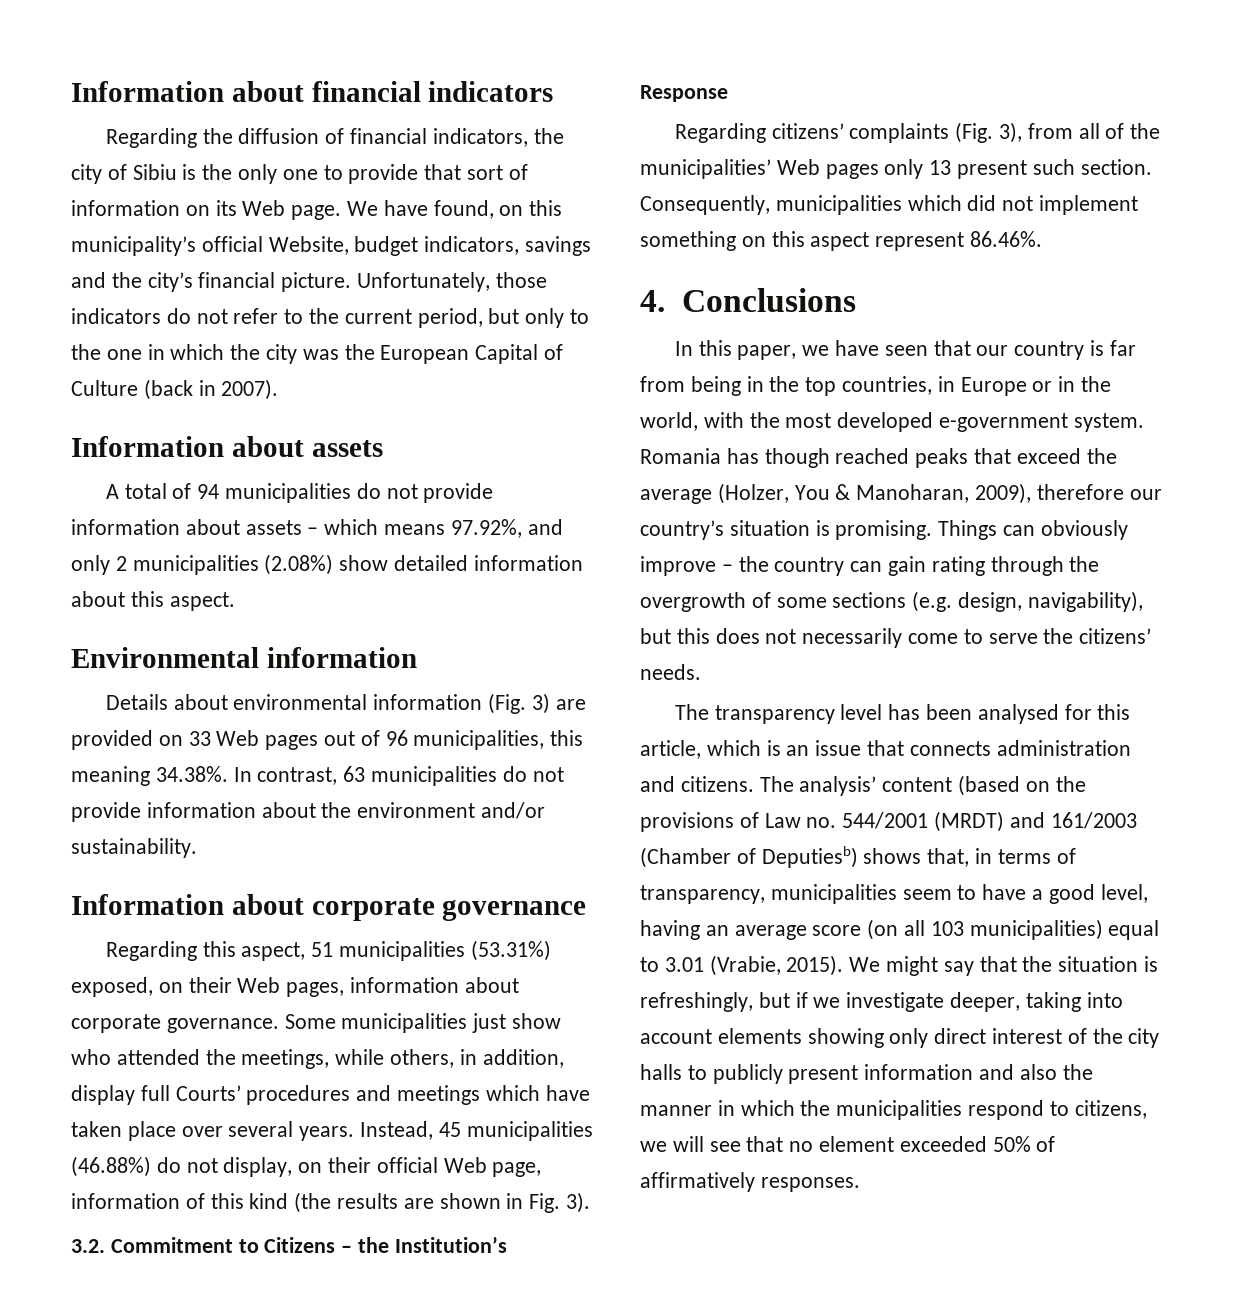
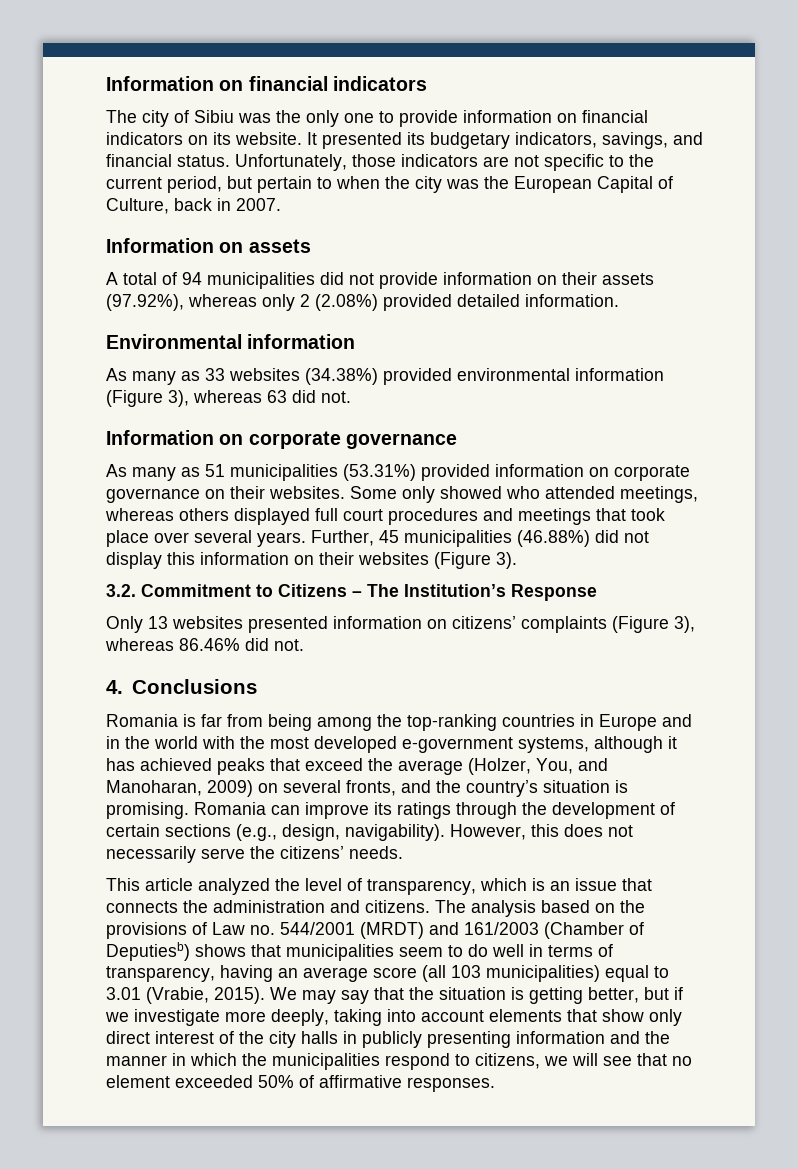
- Information about financial indicators
+ Information on financial indicators
- Regarding the diffusion of financial indicators, the city of Sibiu is the only one to provide that sort of information on its Web page. We have found, on this municipality’s official Website, budget indicators, savings and the city’s financial picture. Unfortunately, those indicators do not refer to the current period, but only to the one in which the city was the European Capital of Culture (back in 2007).
- Information about assets
+ The city of Sibiu was the only one to provide information on financial indicators on its website. It presented its budgetary indicators, savings, and financial status. Unfortunately, those indicators are not specific to the current period, but pertain to when the city was the European Capital of Culture, back in 2007.
+ Information on assets
- A total of 94 municipalities do not provide information about assets – which means 97.92%, and only 2 municipalities (2.08%) show detailed information about this aspect.
+ A total of 94 municipalities did not provide information on their assets (97.92%), whereas only 2 (2.08%) provided detailed information.
  Environmental information
- Details about environmental information (Fig. 3) are provided on 33 Web pages out of 96 municipalities, this meaning 34.38%. In contrast, 63 municipalities do not provide information about the environment and/or sustainability.
- Information about corporate governance
+ As many as 33 websites (34.38%) provided environmental information (Figure 3), whereas 63 did not.
+ Information on corporate governance
- Regarding this aspect, 51 municipalities (53.31%) exposed, on their Web pages, information about corporate governance. Some municipalities just show who attended the meetings, while others, in addition, display full Courts’ procedures and meetings which have taken place over several years.
+ As many as 51 municipalities (53.31%) provided information on corporate governance on their websites. Some only showed who attended meetings, whereas others displayed full court procedures and meetings that took place over several years.
- Instead, 45 municipalities (46.88%) do not display, on their official Web page, information of this kind (the results are shown in Fig. 3).
+ Further, 45 municipalities (46.88%) did not display this information on their websites (Figure 3).
- 3.2. Commitment to Citizens – the Institution’s Response
+ 3.2. Commitment to Citizens – The Institution’s Response
- Regarding citizens’ complaints (Fig. 3), from all of the municipalities’ Web pages only 13 present such section. Consequently, municipalities which did not implement something on this aspect represent 86.46%.
+ Only 13 websites presented information on citizens’ complaints (Figure 3), whereas 86.46% did not.
  4. Conclusions
- In this paper, we have seen that our country is far from being in the top countries, in Europe or in the world, with the most developed e-government system. Romania has though reached peaks that exceed the average (Holzer, You & Manoharan, 2009), therefore our country’s situation is promising. Things can obviously improve – the country can gain rating through the overgrowth of some sections (e.g. design, navigability), but this does not necessarily come to serve the citizens’ needs.
+ Romania is far from being among the top-ranking countries in Europe and in the world with the most developed e-government systems, although it has achieved peaks that exceed the average (Holzer, You, and Manoharan, 2009) on several fronts, and the country’s situation is promising. Romania can improve its ratings through the development of certain sections (e.g., design, navigability). However, this does not necessarily serve the citizens’ needs.
- The transparency level has been analysed for this article, which is an issue that connects administration and citizens.
+ This article analyzed the level of transparency, which is an issue that connects the administration and citizens.
- The analysis’ content (based on the provisions of Law no. 544/2001 (MRDT) and 161/2003 (Chamber of Deputiesb) shows that, in terms of transparency, municipalities seem to have a good level, having an average score (on all 103 municipalities) equal to 3.01 (Vrabie, 2015).
+ The analysis based on the provisions of Law no. 544/2001 (MRDT) and 161/2003 (Chamber of Deputiesb) shows that municipalities seem to do well in terms of transparency, having an average score (all 103 municipalities) equal to 3.01 (Vrabie, 2015).
- We might say that the situation is refreshingly, but if we investigate deeper, taking into account elements showing only direct interest of the city halls to publicly present information and also the manner in which the municipalities respond to citizens, we will see that no element exceeded 50% of affirmatively responses.
+ We may say that the situation is getting better, but if we investigate more deeply, taking into account elements that show only direct interest of the city halls in publicly presenting information and the manner in which the municipalities respond to citizens, we will see that no element exceeded 50% of affirmative responses.

